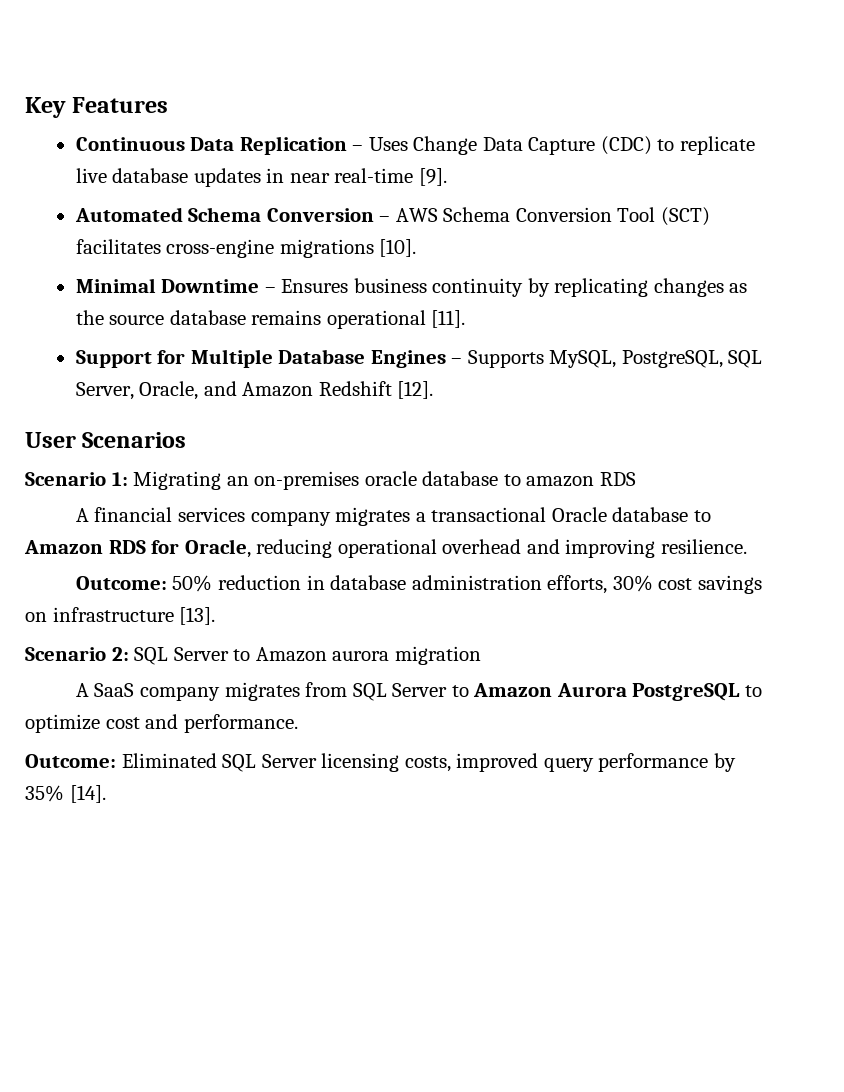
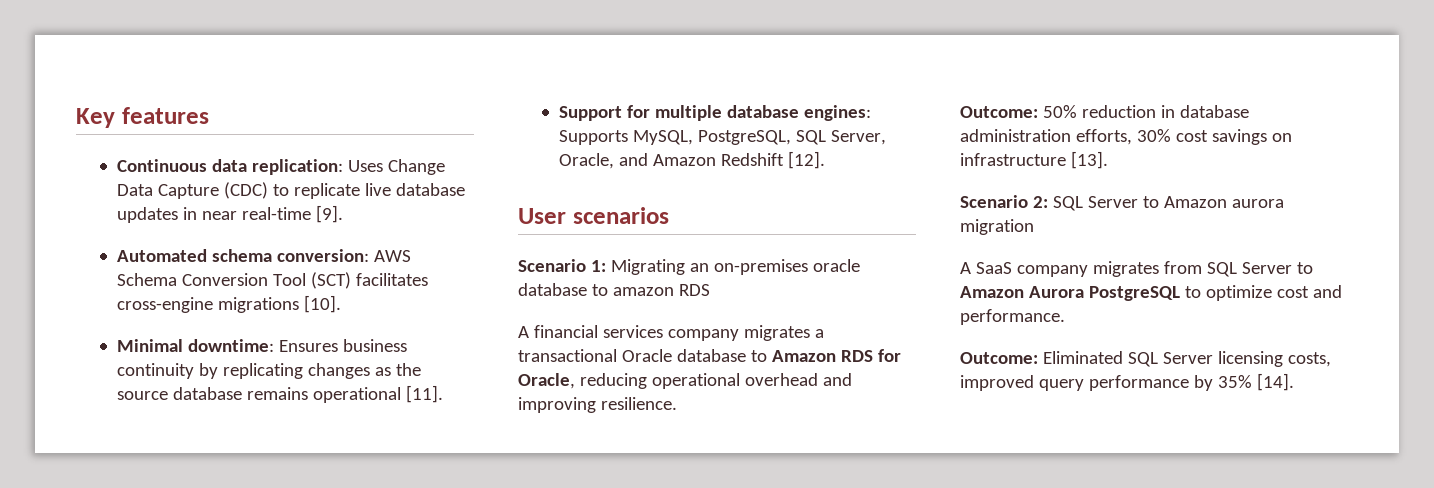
- Key Features
+ Key features
- Continuous Data Replication – Uses Change Data Capture (CDC) to replicate live database updates in near real-time [9].
+ Continuous data replication: Uses Change Data Capture (CDC) to replicate live database updates in near real-time [9].
- Automated Schema Conversion – AWS Schema Conversion Tool (SCT) facilitates cross-engine migrations [10].
+ Automated schema conversion: AWS Schema Conversion Tool (SCT) facilitates cross-engine migrations [10].
- Minimal Downtime – Ensures business continuity by replicating changes as the source database remains operational [11].
+ Minimal downtime: Ensures business continuity by replicating changes as the source database remains operational [11].
- Support for Multiple Database Engines – Supports MySQL, PostgreSQL, SQL Server, Oracle, and Amazon Redshift [12].
+ Support for multiple database engines: Supports MySQL, PostgreSQL, SQL Server, Oracle, and Amazon Redshift [12].
- User Scenarios
+ User scenarios

